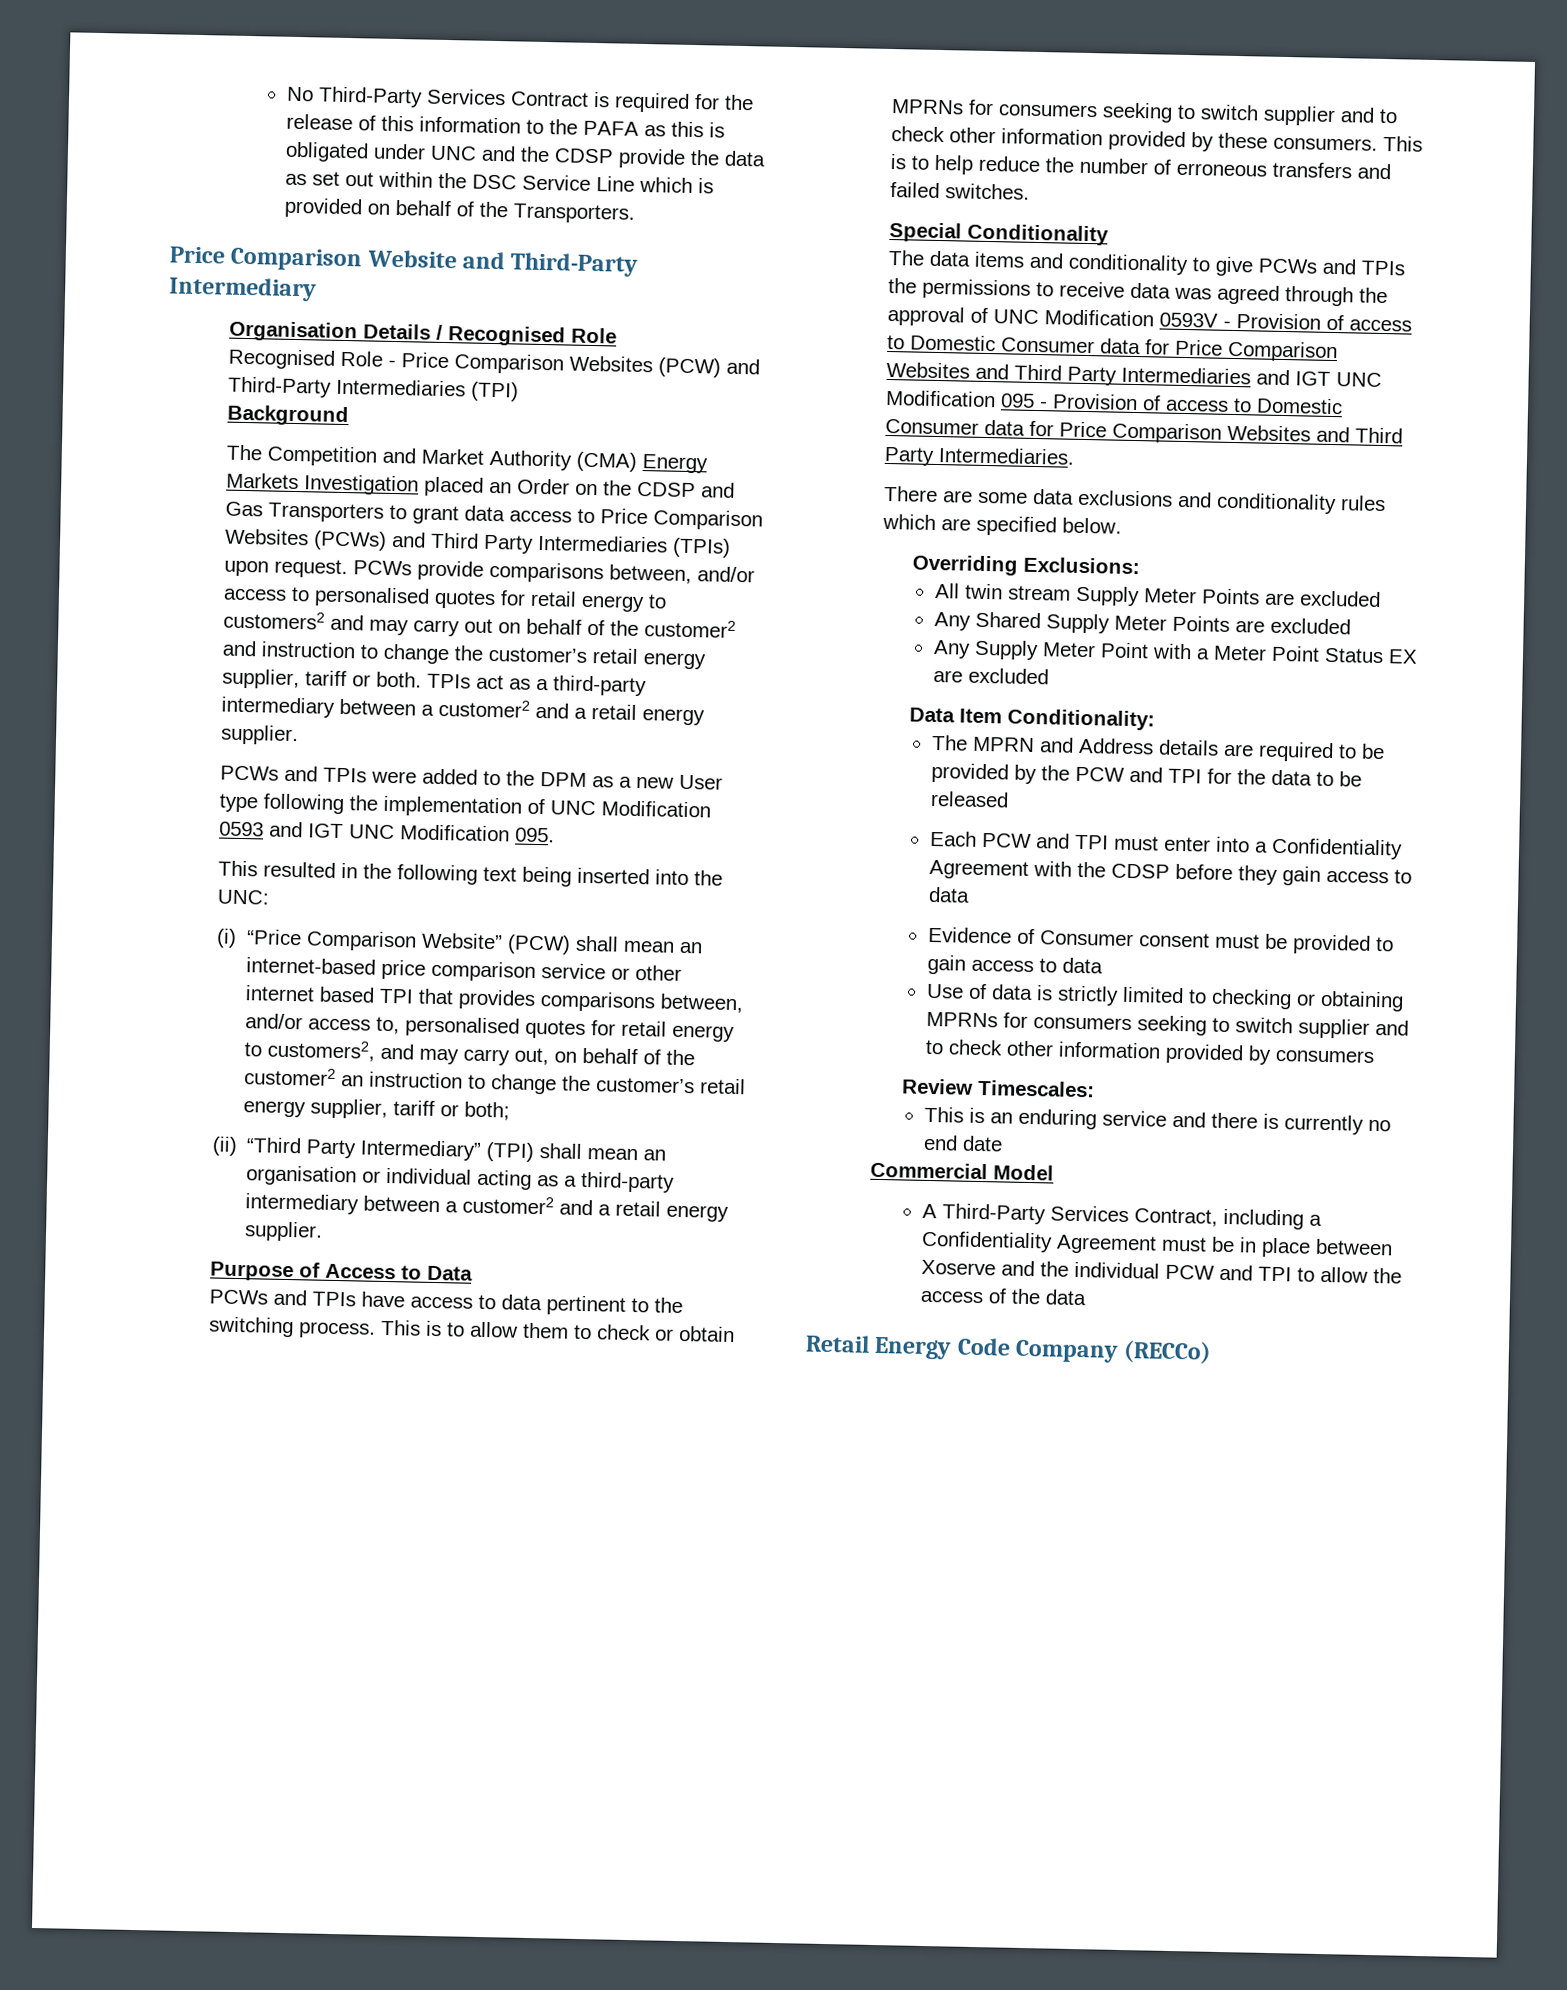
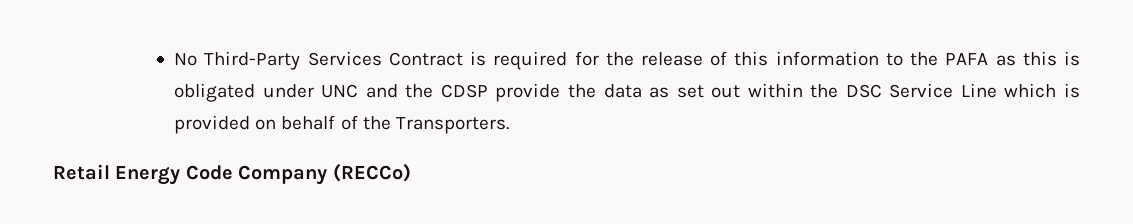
- Price Comparison Website and Third-Party Intermediary
- Organisation Details / Recognised Role
- Recognised Role - Price Comparison Websites (PCW) and Third-Party Intermediaries (TPI)
- Background
- The Competition and Market Authority (CMA) Energy Markets Investigation placed an Order on the CDSP and Gas Transporters to grant data access to Price Comparison Websites (PCWs) and Third Party Intermediaries (TPIs) upon request. PCWs provide comparisons between, and/or access to personalised quotes for retail energy to customers2 and may carry out on behalf of the customer2 and instruction to change the customer’s retail energy supplier, tariff or both. TPIs act as a third-party intermediary between a customer2 and a retail energy supplier.
- PCWs and TPIs were added to the DPM as a new User type following the implementation of UNC Modification 0593 and IGT UNC Modification 095.
- This resulted in the following text being inserted into the UNC:
- (i) “Price Comparison Website” (PCW) shall mean an internet-based price comparison service or other internet based TPI that provides comparisons between, and/or access to, personalised quotes for retail energy to customers2, and may carry out, on behalf of the customer2 an instruction to change the customer’s retail energy supplier, tariff or both;
- (ii) “Third Party Intermediary” (TPI) shall mean an organisation or individual acting as a third-party intermediary between a customer2 and a retail energy supplier.
- Purpose of Access to Data
- PCWs and TPIs have access to data pertinent to the switching process. This is to allow them to check or obtain MPRNs for consumers seeking to switch supplier and to check other information provided by these consumers. This is to help reduce the number of erroneous transfers and failed switches.
- Special Conditionality
- The data items and conditionality to give PCWs and TPIs the permissions to receive data was agreed through the approval of UNC Modification 0593V - Provision of access to Domestic Consumer data for Price Comparison Websites and Third Party Intermediaries and IGT UNC Modification 095 - Provision of access to Domestic Consumer data for Price Comparison Websites and Third Party Intermediaries.
- There are some data exclusions and conditionality rules which are specified below.
- Overriding Exclusions:
- All twin stream Supply Meter Points are excluded
- Any Shared Supply Meter Points are excluded
- Any Supply Meter Point with a Meter Point Status EX are excluded
- Data Item Conditionality:
- The MPRN and Address details are required to be provided by the PCW and TPI for the data to be released
- Each PCW and TPI must enter into a Confidentiality Agreement with the CDSP before they gain access to data
- Evidence of Consumer consent must be provided to gain access to data
- Use of data is strictly limited to checking or obtaining MPRNs for consumers seeking to switch supplier and to check other information provided by consumers
- Review Timescales:
- This is an enduring service and there is currently no end date
- Commercial Model
- A Third-Party Services Contract, including a Confidentiality Agreement must be in place between Xoserve and the individual PCW and TPI to allow the access of the data

